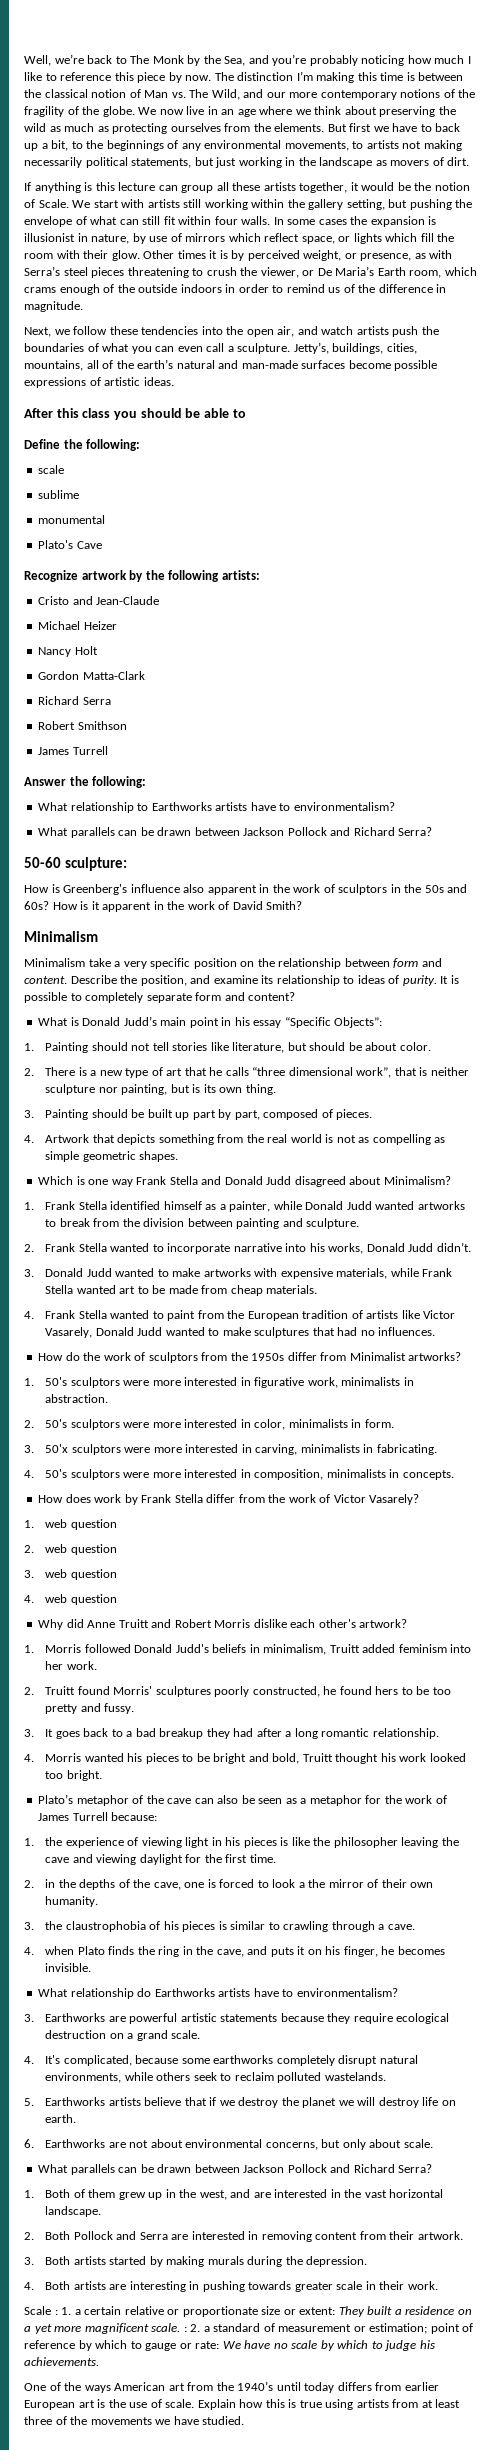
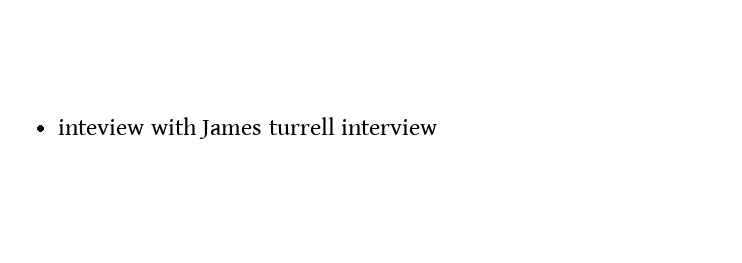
- Well, we’re back to The Monk by the Sea, and you’re probably noticing how much I like to reference this piece by now. The distinction I’m making this time is between the classical notion of Man vs. The Wild, and our more contemporary notions of the fragility of the globe. We now live in an age where we think about preserving the wild as much as protecting ourselves from the elements. But first we have to back up a bit, to the beginnings of any environmental movements, to artists not making necessarily political statements, but just working in the landscape as movers of dirt.
- If anything is this lecture can group all these artists together, it would be the notion of Scale. We start with artists still working within the gallery setting, but pushing the envelope of what can still fit within four walls. In some cases the expansion is illusionist in nature, by use of mirrors which reflect space, or lights which fill the room with their glow. Other times it is by perceived weight, or presence, as with Serra’s steel pieces threatening to crush the viewer, or De Maria’s Earth room, which crams enough of the outside indoors in order to remind us of the difference in magnitude.
- Next, we follow these tendencies into the open air, and watch artists push the boundaries of what you can even call a sculpture. Jetty’s, buildings, cities, mountains, all of the earth’s natural and man-made surfaces become possible expressions of artistic ideas.
- After this class you should be able to
- Define the following:
- scale
- sublime
- monumental
- Plato's Cave
- Recognize artwork by the following artists:
- Cristo and Jean-Claude
- Michael Heizer
- Nancy Holt
- Gordon Matta-Clark
- Richard Serra
- Robert Smithson
- James Turrell
- Answer the following:
- What relationship to Earthworks artists have to environmentalism?
- What parallels can be drawn between Jackson Pollock and Richard Serra?
- 50-60 sculpture:
- How is Greenberg's influence also apparent in the work of sculptors in the 50s and 60s? How is it apparent in the work of David Smith?
- Minimalism
- Minimalism take a very specific position on the relationship between form and content. Describe the position, and examine its relationship to ideas of purity. It is possible to completely separate form and content?
- What is Donald Judd’s main point in his essay “Specific Objects”:
- 1. Painting should not tell stories like literature, but should be about color.
- 2. There is a new type of art that he calls “three dimensional work”, that is neither sculpture nor painting, but is its own thing.
- 3. Painting should be built up part by part, composed of pieces.
- 4. Artwork that depicts something from the real world is not as compelling as simple geometric shapes.
- Which is one way Frank Stella and Donald Judd disagreed about Minimalism?
- 1. Frank Stella identified himself as a painter, while Donald Judd wanted artworks to break from the division between painting and sculpture.
- 2. Frank Stella wanted to incorporate narrative into his works, Donald Judd didn’t.
- 3. Donald Judd wanted to make artworks with expensive materials, while Frank Stella wanted art to be made from cheap materials.
- 4. Frank Stella wanted to paint from the European tradition of artists like Victor Vasarely, Donald Judd wanted to make sculptures that had no influences.
- How do the work of sculptors from the 1950s differ from Minimalist artworks?
- 1. 50's sculptors were more interested in figurative work, minimalists in abstraction.
- 2. 50's sculptors were more interested in color, minimalists in form.
- 3. 50'x sculptors were more interested in carving, minimalists in fabricating.
- 4. 50's sculptors were more interested in composition, minimalists in concepts.
- How does work by Frank Stella differ from the work of Victor Vasarely?
- 1. web question
- 2. web question
- 3. web question
- 4. web question
- Why did Anne Truitt and Robert Morris dislike each other's artwork?
- 1. Morris followed Donald Judd's beliefs in minimalism, Truitt added feminism into her work.
- 2. Truitt found Morris' sculptures poorly constructed, he found hers to be too pretty and fussy.
- 3. It goes back to a bad breakup they had after a long romantic relationship.
- 4. Morris wanted his pieces to be bright and bold, Truitt thought his work looked too bright.
- Plato’s metaphor of the cave can also be seen as a metaphor for the work of James Turrell because:
- 1. the experience of viewing light in his pieces is like the philosopher leaving the cave and viewing daylight for the first time.
- 2. in the depths of the cave, one is forced to look a the mirror of their own humanity.
- 3. the claustrophobia of his pieces is similar to crawling through a cave.
- 4. when Plato finds the ring in the cave, and puts it on his finger, he becomes invisible.
- What relationship do Earthworks artists have to environmentalism?
- 3. Earthworks are powerful artistic statements because they require ecological destruction on a grand scale.
- 4. It's complicated, because some earthworks completely disrupt natural environments, while others seek to reclaim polluted wastelands.
- 5. Earthworks artists believe that if we destroy the planet we will destroy life on earth.
- 6. Earthworks are not about environmental concerns, but only about scale.
- What parallels can be drawn between Jackson Pollock and Richard Serra?
- 1. Both of them grew up in the west, and are interested in the vast horizontal landscape.
- 2. Both Pollock and Serra are interested in removing content from their artwork.
- 3. Both artists started by making murals during the depression.
- 4. Both artists are interesting in pushing towards greater scale in their work.
- Scale : 1. a certain relative or proportionate size or extent: They built a residence on a yet more magnificent scale. : 2. a standard of measurement or estimation; point of reference by which to gauge or rate: We have no scale by which to judge his achievements.
- One of the ways American art from the 1940’s until today differs from earlier European art is the use of scale. Explain how this is true using artists from at least three of the movements we have studied.
+ inteview with James turrell interview

